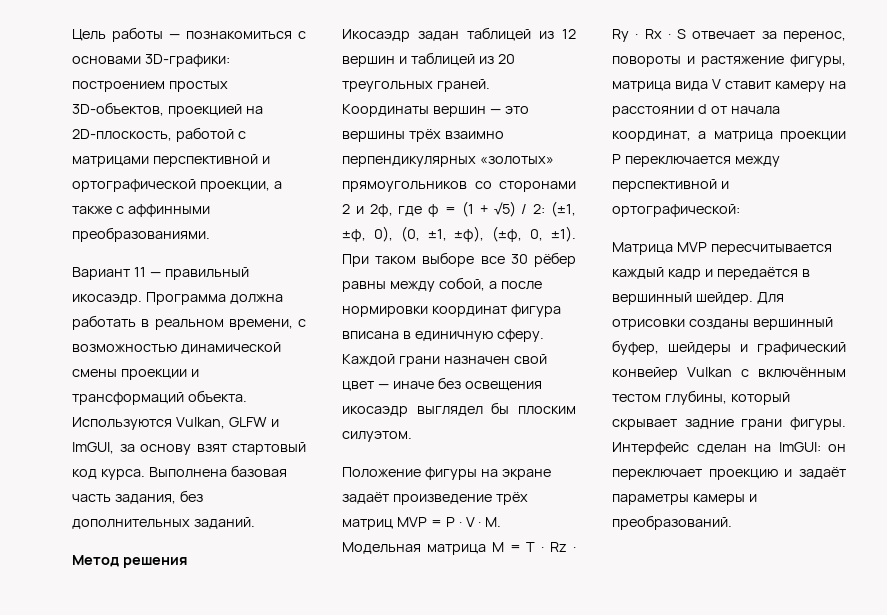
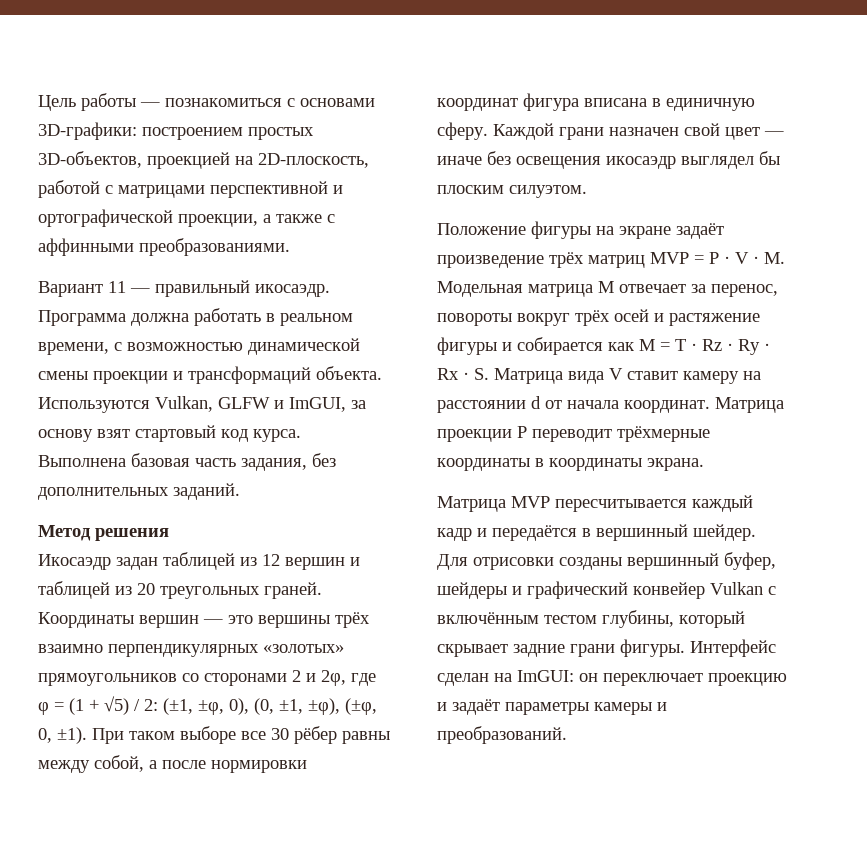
- Положение фигуры на экране задаёт произведение трёх матриц MVP = P · V · M. Модельная матрица M = T · Rz · Ry · Rx · S отвечает за перенос, повороты и растяжение фигуры, матрица вида V ставит камеру на расстоянии d от начала координат, а матрица проекции P переключается между перспективной и ортографической:
+ Положение фигуры на экране задаёт произведение трёх матриц MVP = P · V · M. Модельная матрица M отвечает за перенос, повороты вокруг трёх осей и растяжение фигуры и собирается как M = T · Rz · Ry · Rx · S. Матрица вида V ставит камеру на расстоянии d от начала координат. Матрица проекции P переводит трёхмерные координаты в координаты экрана.

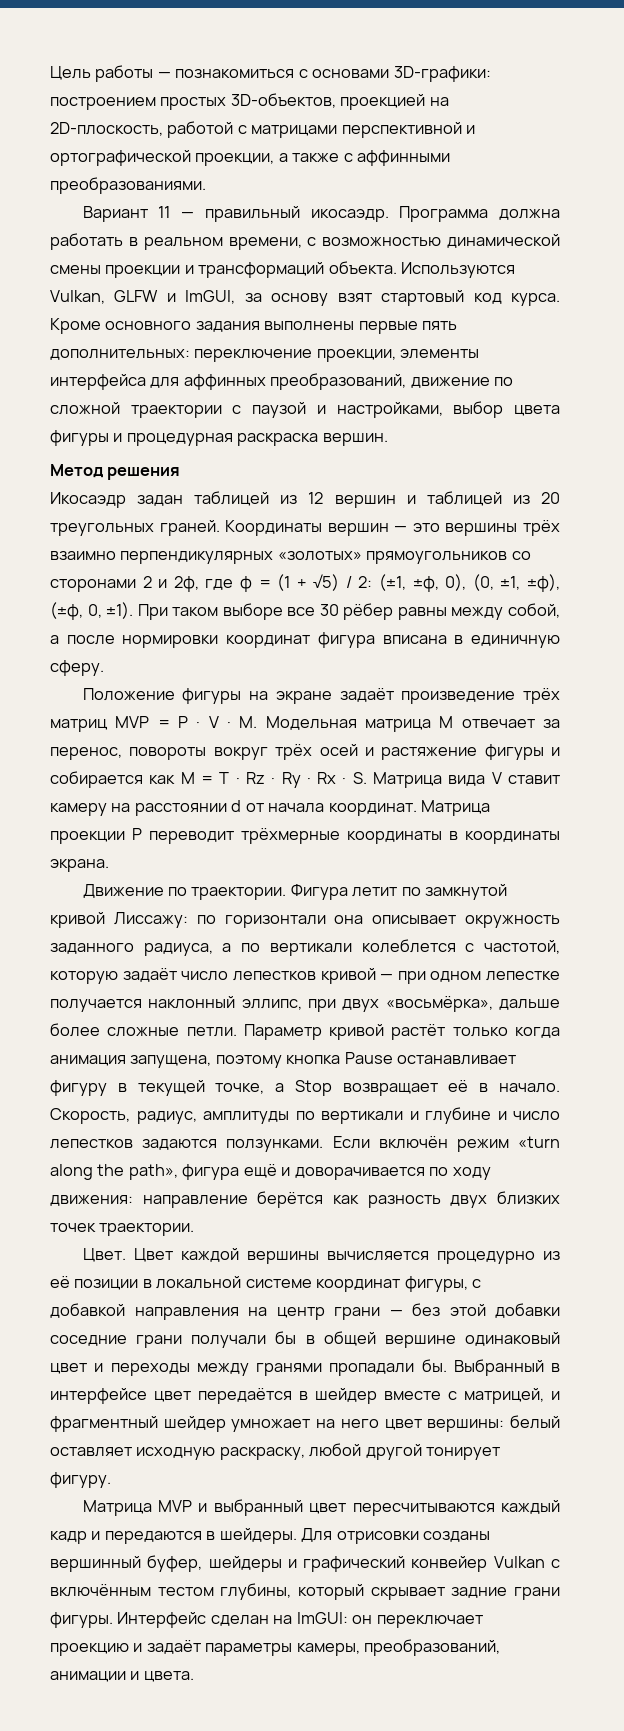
- Выполнена базовая часть задания, без дополнительных заданий.
+ Кроме основного задания выполнены первые пять дополнительных: переключение проекции, элементы интерфейса для аффинных преобразований, движение по сложной траектории с паузой и настройками, выбор цвета фигуры и процедурная раскраска вершин.
- Каждой грани назначен свой цвет — иначе без освещения икосаэдр выглядел бы плоским силуэтом.
- Матрица MVP пересчитывается каждый кадр и передаётся в вершинный шейдер.
+ Движение по траектории. Фигура летит по замкнутой кривой Лиссажу: по горизонтали она описывает окружность заданного радиуса, а по вертикали колеблется с частотой, которую задаёт число лепестков кривой — при одном лепестке получается наклонный эллипс, при двух «восьмёрка», дальше более сложные петли. Параметр кривой растёт только когда анимация запущена, поэтому кнопка Pause останавливает фигуру в текущей точке, а Stop возвращает её в начало. Скорость, радиус, амплитуды по вертикали и глубине и число лепестков задаются ползунками. Если включён режим «turn along the path», фигура ещё и доворачивается по ходу движения: направление берётся как разность двух близких точек траектории.
+ Цвет. Цвет каждой вершины вычисляется процедурно из её позиции в локальной системе координат фигуры, с добавкой направления на центр грани — без этой добавки соседние грани получали бы в общей вершине одинаковый цвет и переходы между гранями пропадали бы. Выбранный в интерфейсе цвет передаётся в шейдер вместе с матрицей, и фрагментный шейдер умножает на него цвет вершины: белый оставляет исходную раскраску, любой другой тонирует фигуру.
+ Матрица MVP и выбранный цвет пересчитываются каждый кадр и передаются в шейдеры.
- Интерфейс сделан на ImGUI: он переключает проекцию и задаёт параметры камеры и преобразований.
+ Интерфейс сделан на ImGUI: он переключает проекцию и задаёт параметры камеры, преобразований, анимации и цвета.

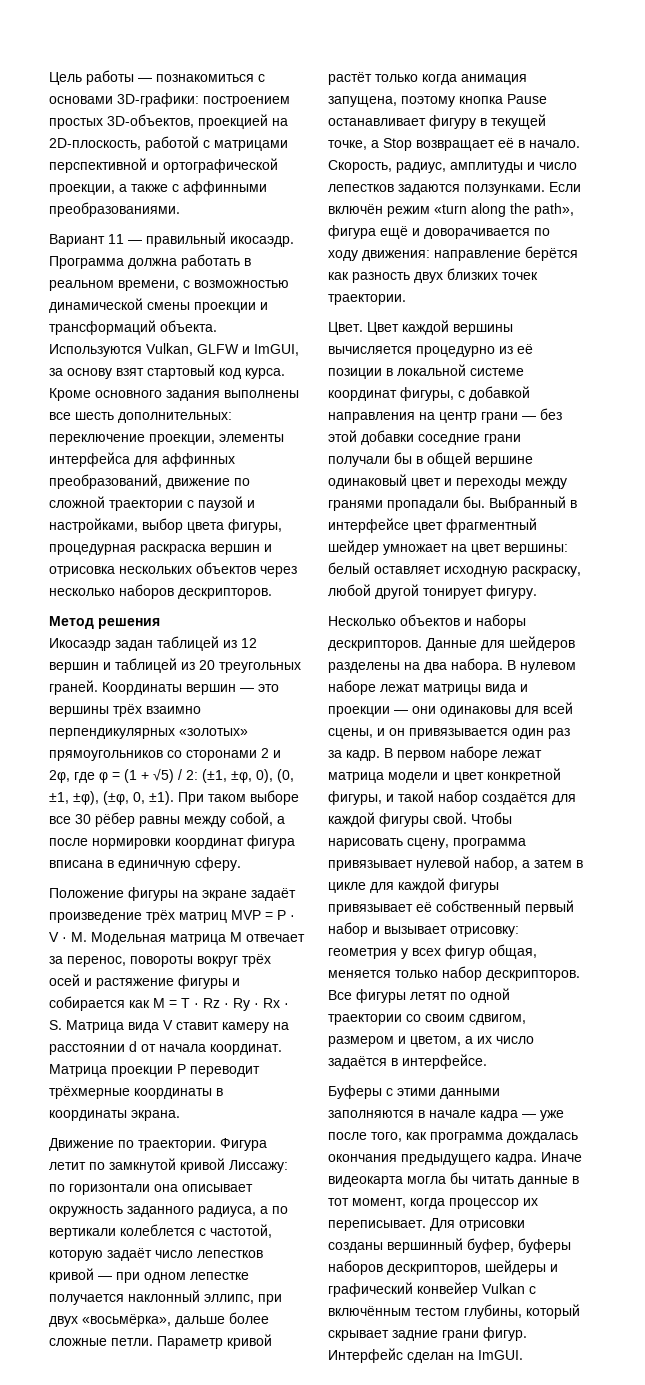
- Кроме основного задания выполнены первые пять дополнительных: переключение проекции, элементы интерфейса для аффинных преобразований, движение по сложной траектории с паузой и настройками, выбор цвета фигуры и процедурная раскраска вершин.
+ Кроме основного задания выполнены все шесть дополнительных: переключение проекции, элементы интерфейса для аффинных преобразований, движение по сложной траектории с паузой и настройками, выбор цвета фигуры, процедурная раскраска вершин и отрисовка нескольких объектов через несколько наборов дескрипторов.
- Скорость, радиус, амплитуды по вертикали и глубине и число лепестков задаются ползунками.
+ Скорость, радиус, амплитуды и число лепестков задаются ползунками.
- Выбранный в интерфейсе цвет передаётся в шейдер вместе с матрицей, и фрагментный шейдер умножает на него цвет вершины: белый оставляет исходную раскраску, любой другой тонирует фигуру.
+ Выбранный в интерфейсе цвет фрагментный шейдер умножает на цвет вершины: белый оставляет исходную раскраску, любой другой тонирует фигуру.
- Матрица MVP и выбранный цвет пересчитываются каждый кадр и передаются в шейдеры.
+ Несколько объектов и наборы дескрипторов. Данные для шейдеров разделены на два набора. В нулевом наборе лежат матрицы вида и проекции — они одинаковы для всей сцены, и он привязывается один раз за кадр. В первом наборе лежат матрица модели и цвет конкретной фигуры, и такой набор создаётся для каждой фигуры свой. Чтобы нарисовать сцену, программа привязывает нулевой набор, а затем в цикле для каждой фигуры привязывает её собственный первый набор и вызывает отрисовку: геометрия у всех фигур общая, меняется только набор дескрипторов. Все фигуры летят по одной траектории со своим сдвигом, размером и цветом, а их число задаётся в интерфейсе.
+ Буферы с этими данными заполняются в начале кадра — уже после того, как программа дождалась окончания предыдущего кадра. Иначе видеокарта могла бы читать данные в тот момент, когда процессор их переписывает.
- Для отрисовки созданы вершинный буфер, шейдеры и графический конвейер Vulkan с включённым тестом глубины, который скрывает задние грани фигуры.
+ Для отрисовки созданы вершинный буфер, буферы наборов дескрипторов, шейдеры и графический конвейер Vulkan с включённым тестом глубины, который скрывает задние грани фигур.
- Интерфейс сделан на ImGUI: он переключает проекцию и задаёт параметры камеры, преобразований, анимации и цвета.
+ Интерфейс сделан на ImGUI.

